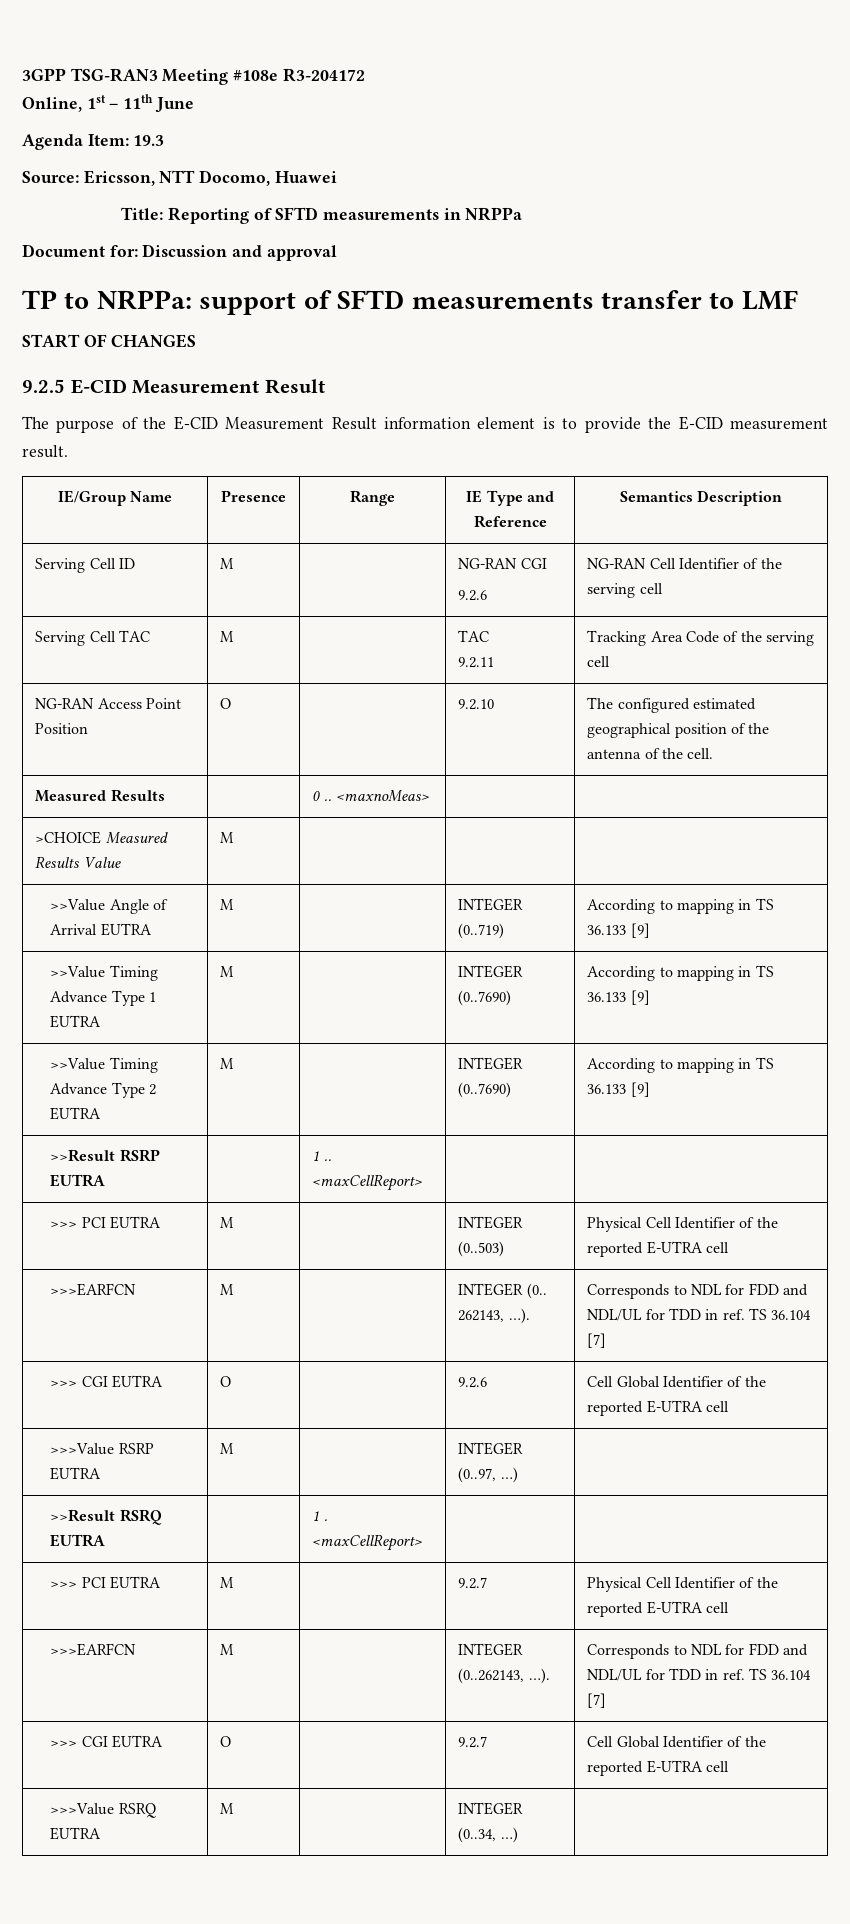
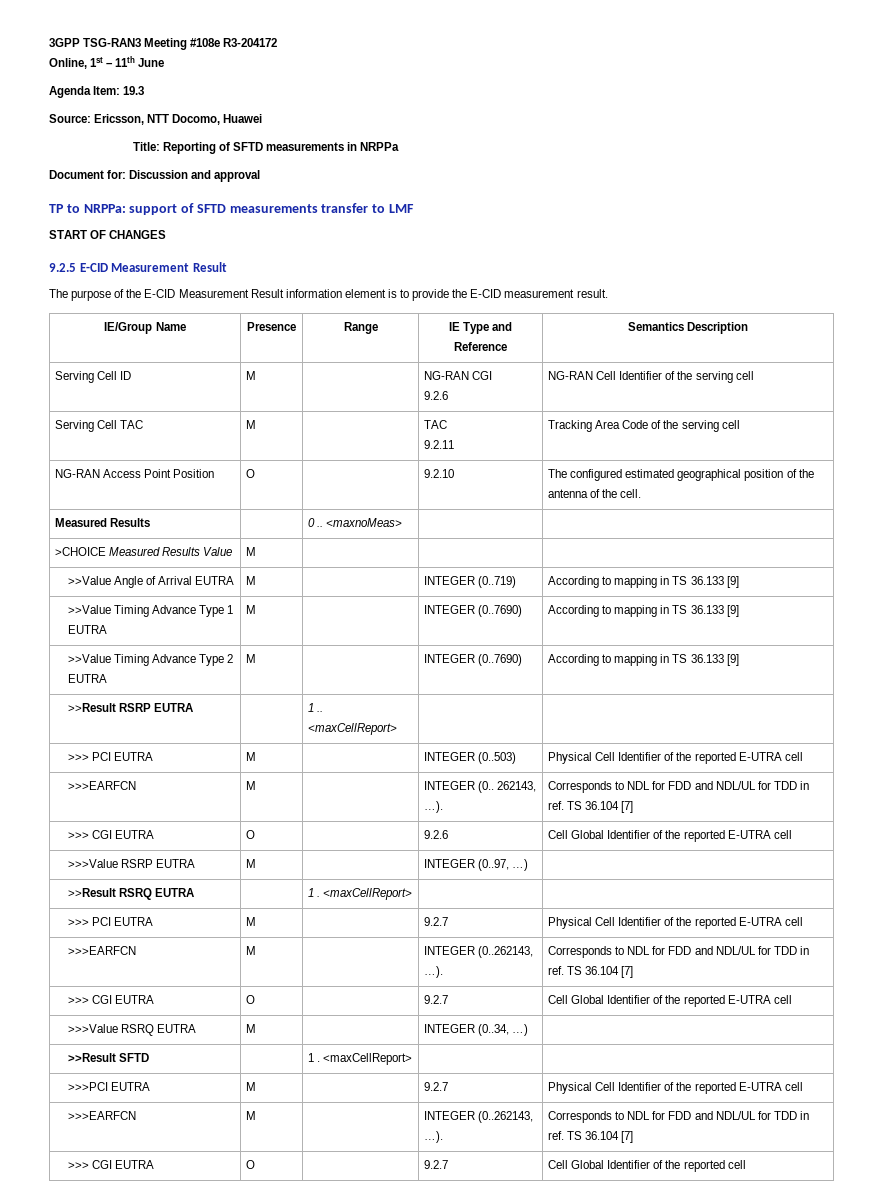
+ >>Result SFTD | | 1 . <maxCellReport> | |
+ >>>PCI EUTRA | M | | 9.2.7 | Physical Cell Identifier of the reported E-UTRA cell
+ >>>EARFCN | M | | INTEGER (0..262143, …). | Corresponds to NDL for FDD and NDL/UL for TDD in ref. TS 36.104 [7]
+ >>> CGI EUTRA | O | | 9.2.7 | Cell Global Identifier of the reported cell

